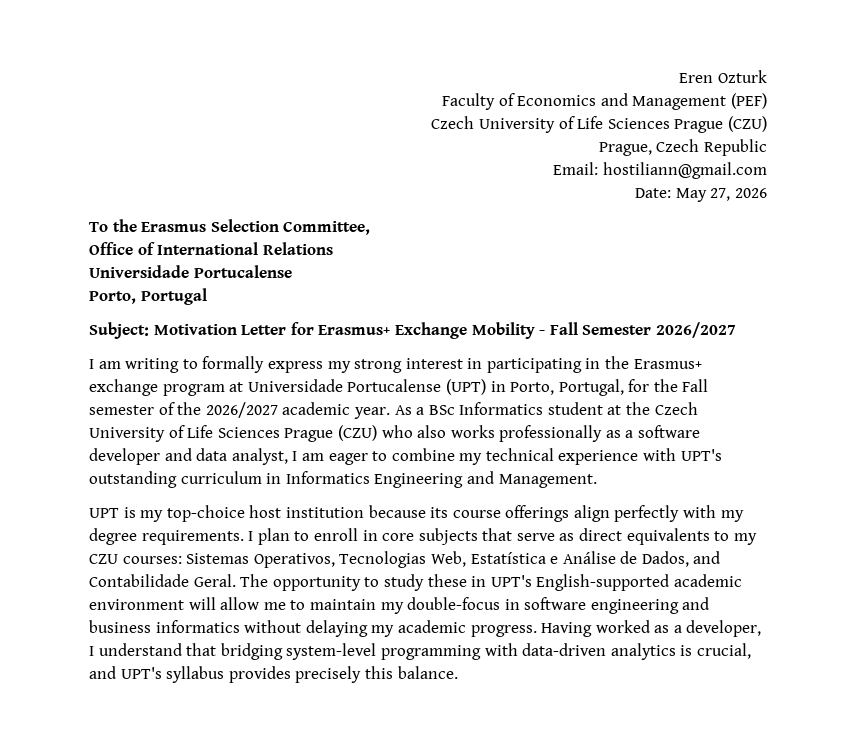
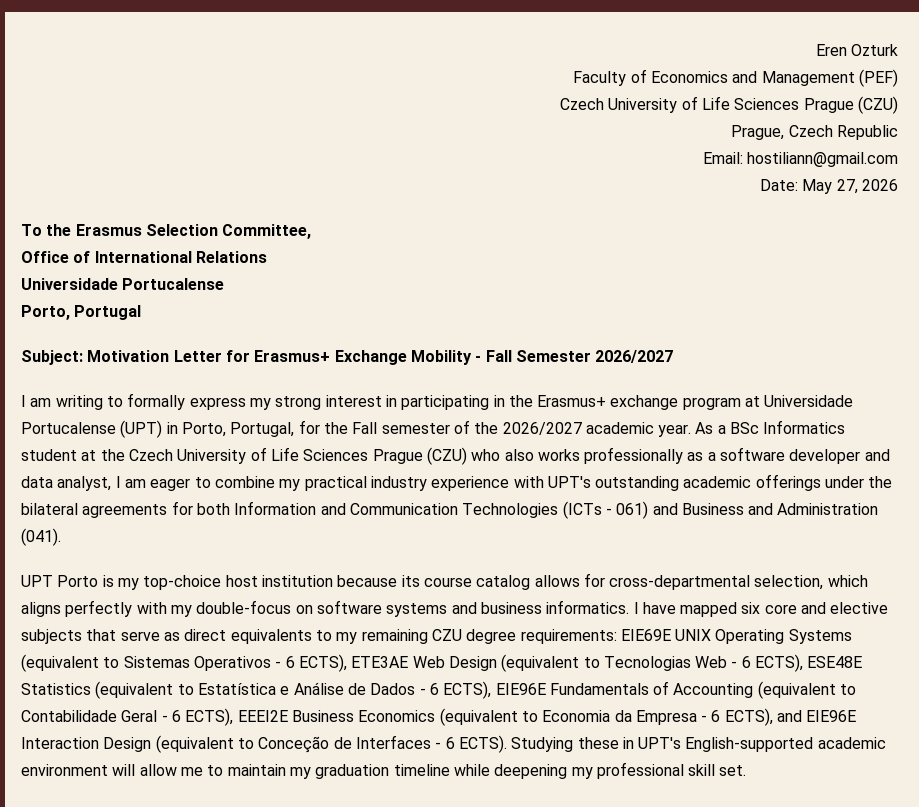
- As a BSc Informatics student at the Czech University of Life Sciences Prague (CZU) who also works professionally as a software developer and data analyst, I am eager to combine my technical experience with UPT's outstanding curriculum in Informatics Engineering and Management.
+ As a BSc Informatics student at the Czech University of Life Sciences Prague (CZU) who also works professionally as a software developer and data analyst, I am eager to combine my practical industry experience with UPT's outstanding academic offerings under the bilateral agreements for both Information and Communication Technologies (ICTs - 061) and Business and Administration (041).
- UPT is my top-choice host institution because its course offerings align perfectly with my degree requirements. I plan to enroll in core subjects that serve as direct equivalents to my CZU courses: Sistemas Operativos, Tecnologias Web, Estatística e Análise de Dados, and Contabilidade Geral. The opportunity to study these in UPT's English-supported academic environment will allow me to maintain my double-focus in software engineering and business informatics without delaying my academic progress. Having worked as a developer, I understand that bridging system-level programming with data-driven analytics is crucial, and UPT's syllabus provides precisely this balance.
+ UPT Porto is my top-choice host institution because its course catalog allows for cross-departmental selection, which aligns perfectly with my double-focus on software systems and business informatics. I have mapped six core and elective subjects that serve as direct equivalents to my remaining CZU degree requirements: EIE69E UNIX Operating Systems (equivalent to Sistemas Operativos - 6 ECTS), ETE3AE Web Design (equivalent to Tecnologias Web - 6 ECTS), ESE48E Statistics (equivalent to Estatística e Análise de Dados - 6 ECTS), EIE96E Fundamentals of Accounting (equivalent to Contabilidade Geral - 6 ECTS), EEEI2E Business Economics (equivalent to Economia da Empresa - 6 ECTS), and EIE96E Interaction Design (equivalent to Conceção de Interfaces - 6 ECTS). Studying these in UPT's English-supported academic environment will allow me to maintain my graduation timeline while deepening my professional skill set.

